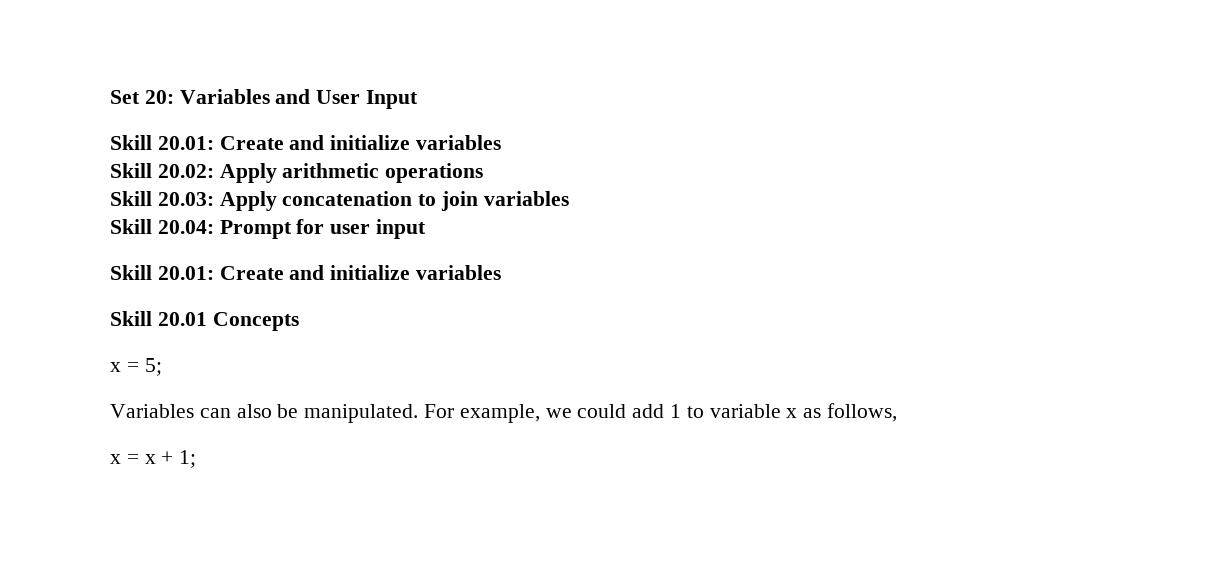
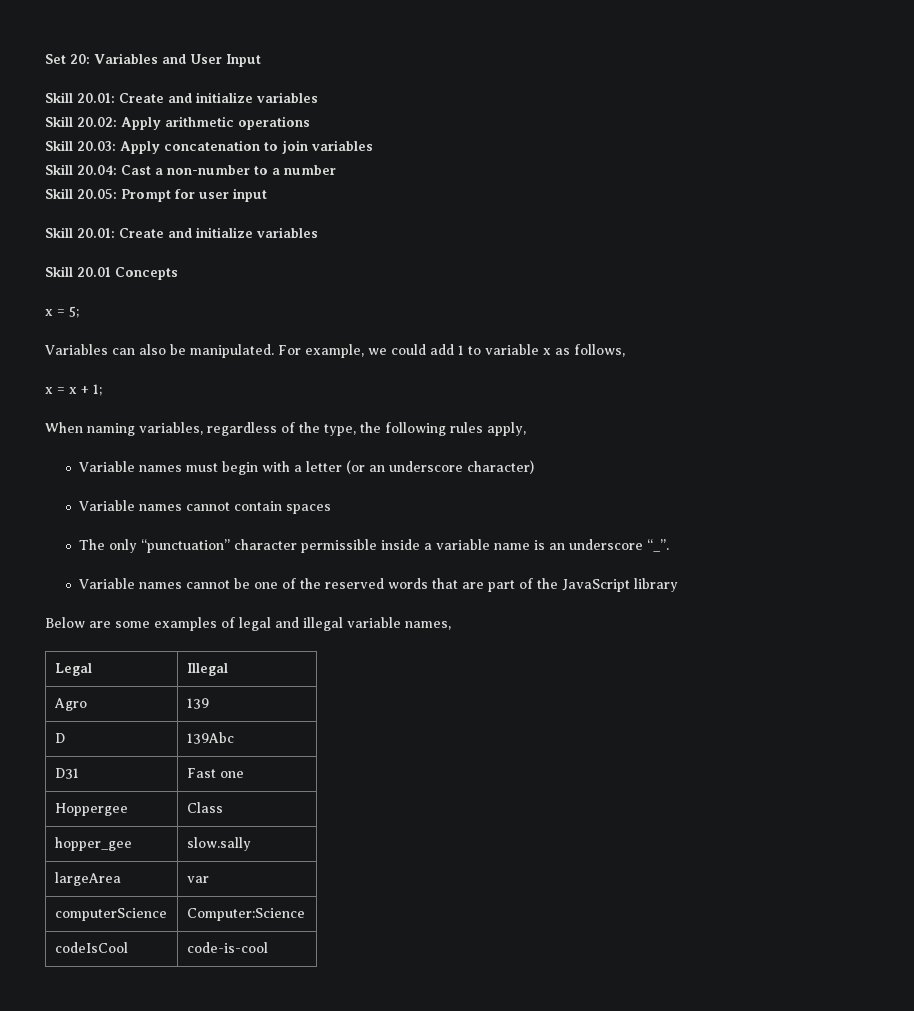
- Skill 20.04: Prompt for user input
+ Skill 20.04: Cast a non-number to a number
+ Skill 20.05: Prompt for user input
+ When naming variables, regardless of the type, the following rules apply,
+ Variable names must begin with a letter (or an underscore character)
+ Variable names cannot contain spaces
+ The only “punctuation” character permissible inside a variable name is an underscore “_”.
+ Variable names cannot be one of the reserved words that are part of the JavaScript library
+ Below are some examples of legal and illegal variable names,
+ Legal | Illegal
+ Agro | 139
+ D | 139Abc
+ D31 | Fast one
+ Hoppergee | Class
+ hopper_gee | slow.sally
+ largeArea | var
+ computerScience | Computer:Science
+ codeIsCool | code-is-cool

